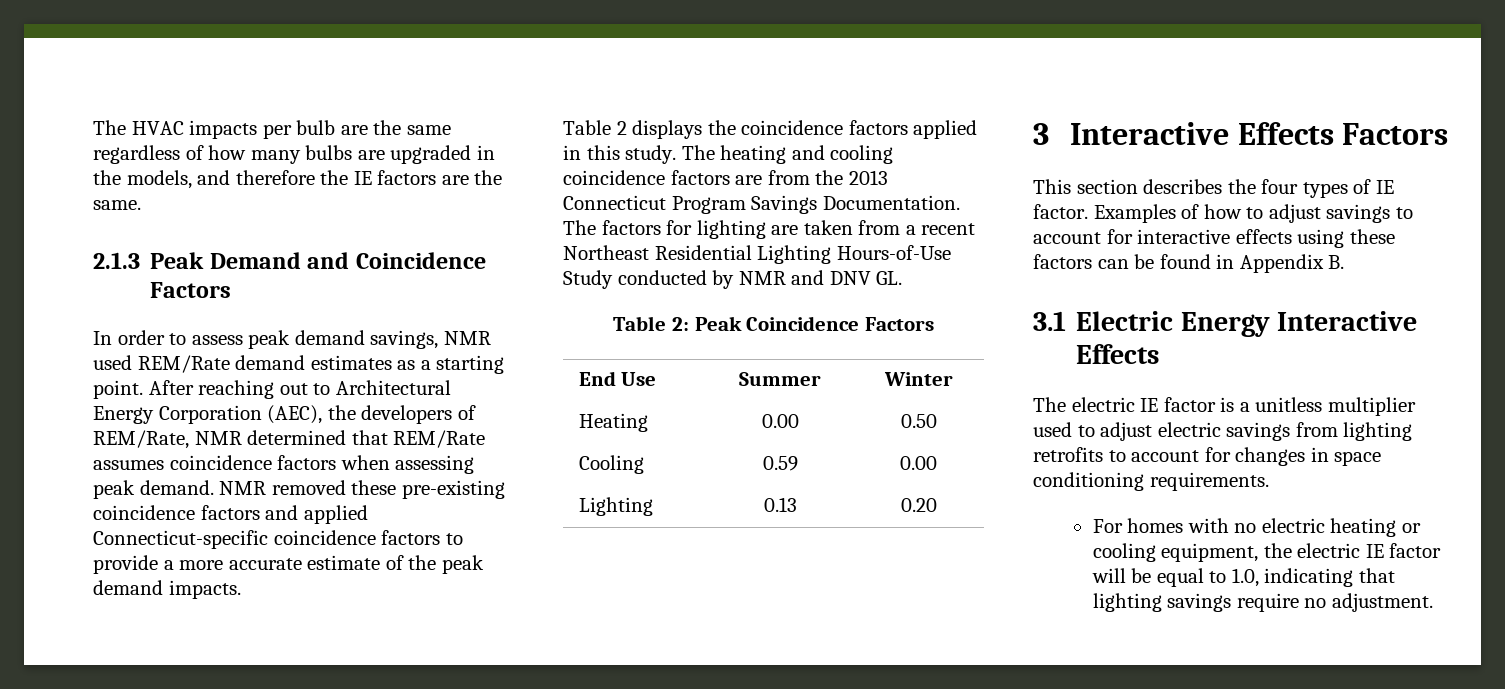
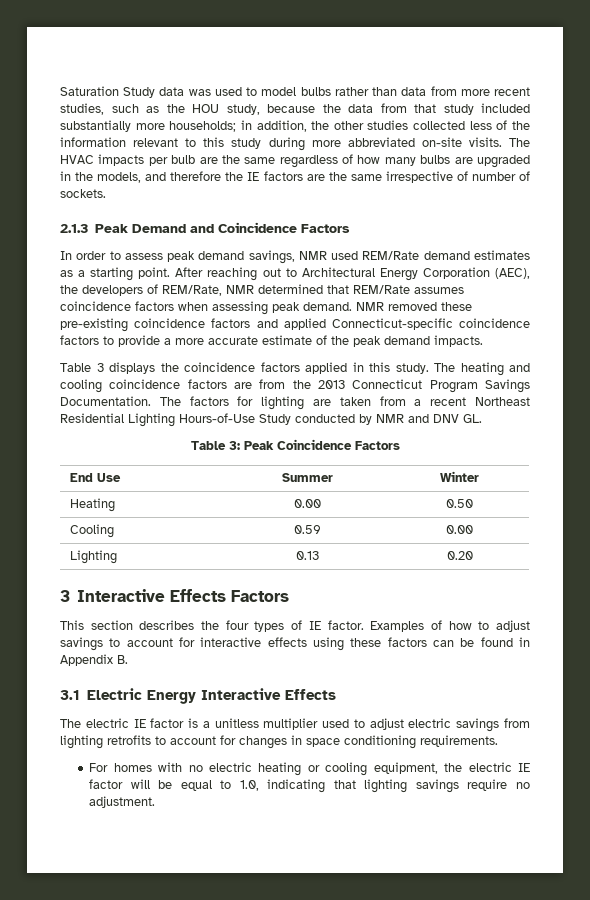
+ Saturation Study data was used to model bulbs rather than data from more recent studies, such as the HOU study, because the data from that study included substantially more households; in addition, the other studies collected less of the information relevant to this study during more abbreviated on-site visits.
- The HVAC impacts per bulb are the same regardless of how many bulbs are upgraded in the models, and therefore the IE factors are the same.
+ The HVAC impacts per bulb are the same regardless of how many bulbs are upgraded in the models, and therefore the IE factors are the same irrespective of number of sockets.
- Table 2 displays the coincidence factors applied in this study.
+ Table 3 displays the coincidence factors applied in this study.
- Table 2: Peak Coincidence Factors
+ Table 3: Peak Coincidence Factors

